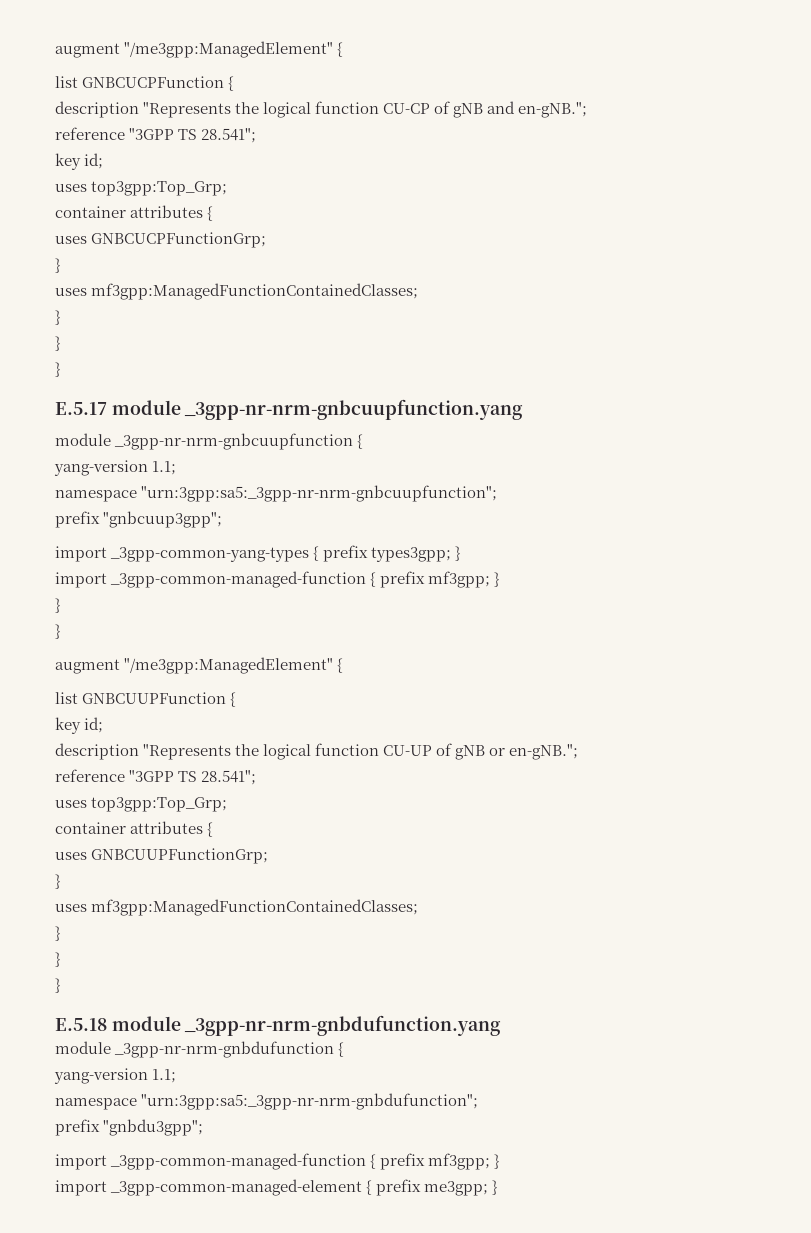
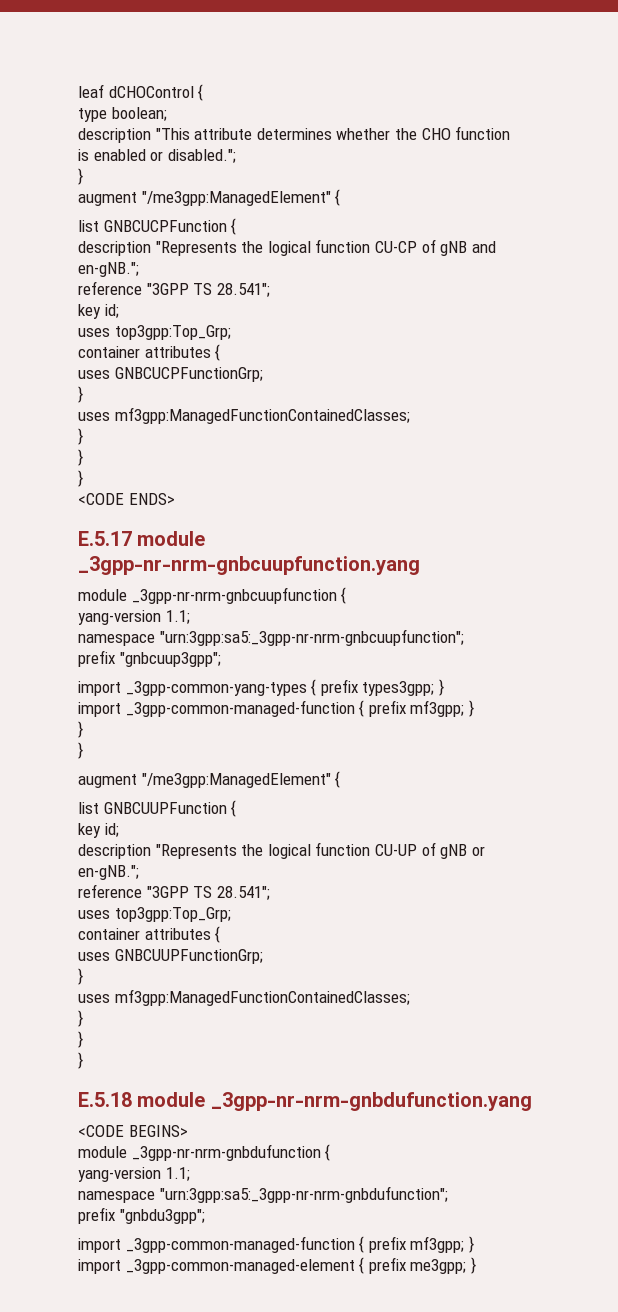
+ leaf dCHOControl {
+ type boolean;
+ description "This attribute determines whether the CHO function
+ is enabled or disabled.";
+ }
+ <CODE ENDS>
+ <CODE BEGINS>

